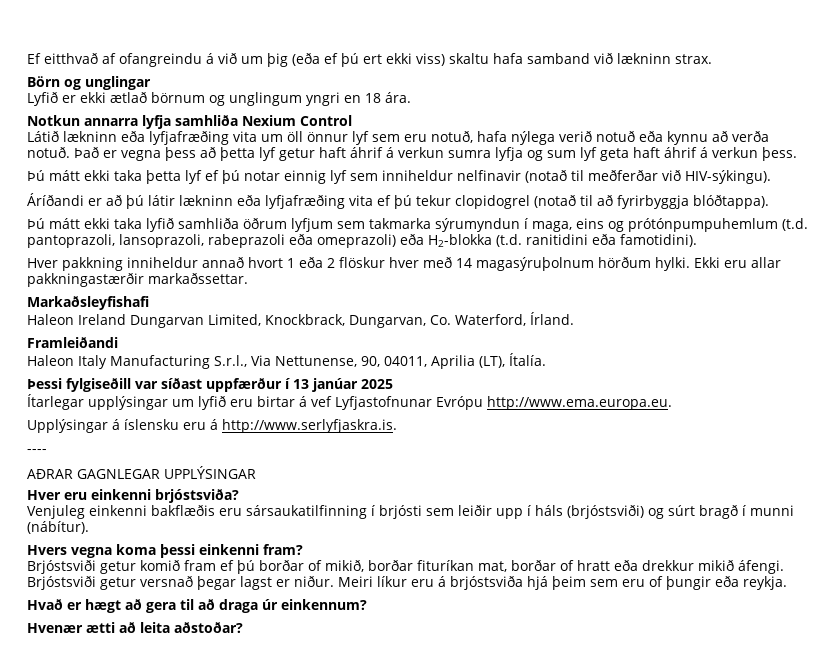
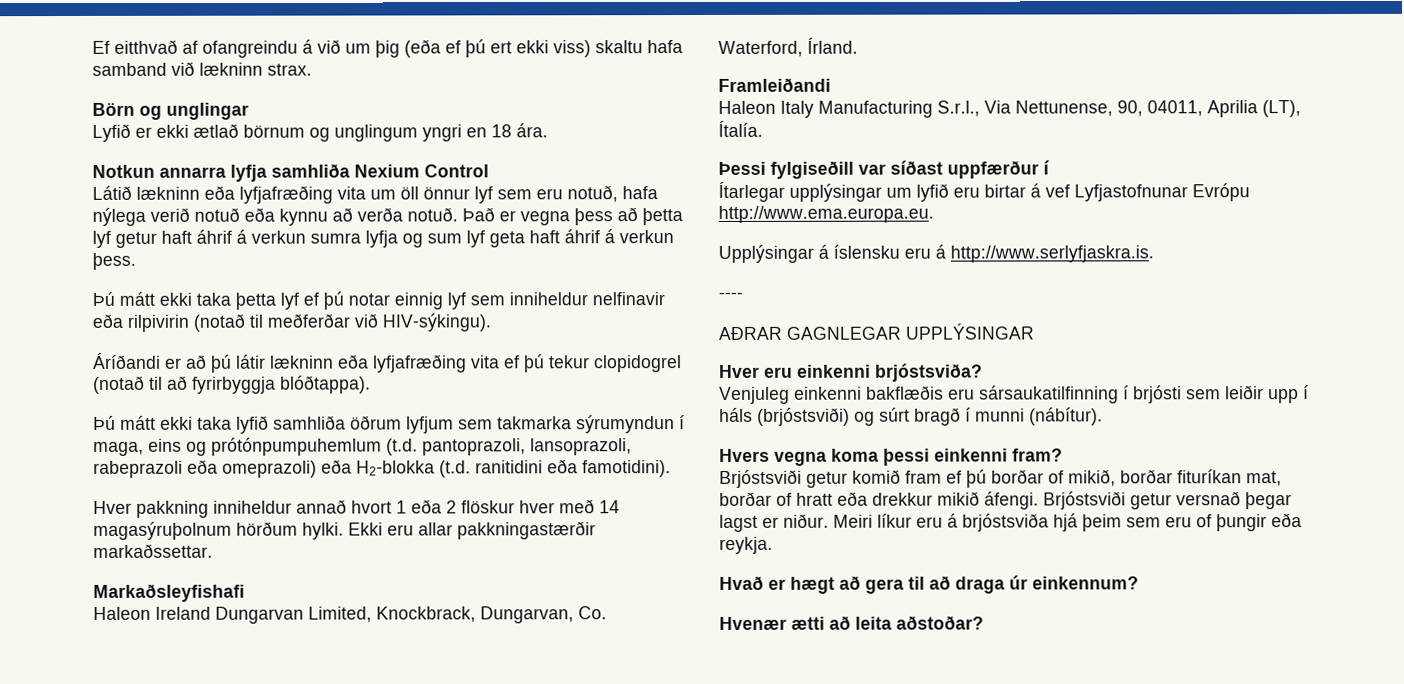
- Þú mátt ekki taka þetta lyf ef þú notar einnig lyf sem inniheldur nelfinavir (notað til meðferðar við HIV-sýkingu).
+ Þú mátt ekki taka þetta lyf ef þú notar einnig lyf sem inniheldur nelfinavir eða rilpivirin (notað til meðferðar við HIV-sýkingu).
- Þessi fylgiseðill var síðast uppfærður í 13 janúar 2025
+ Þessi fylgiseðill var síðast uppfærður í

